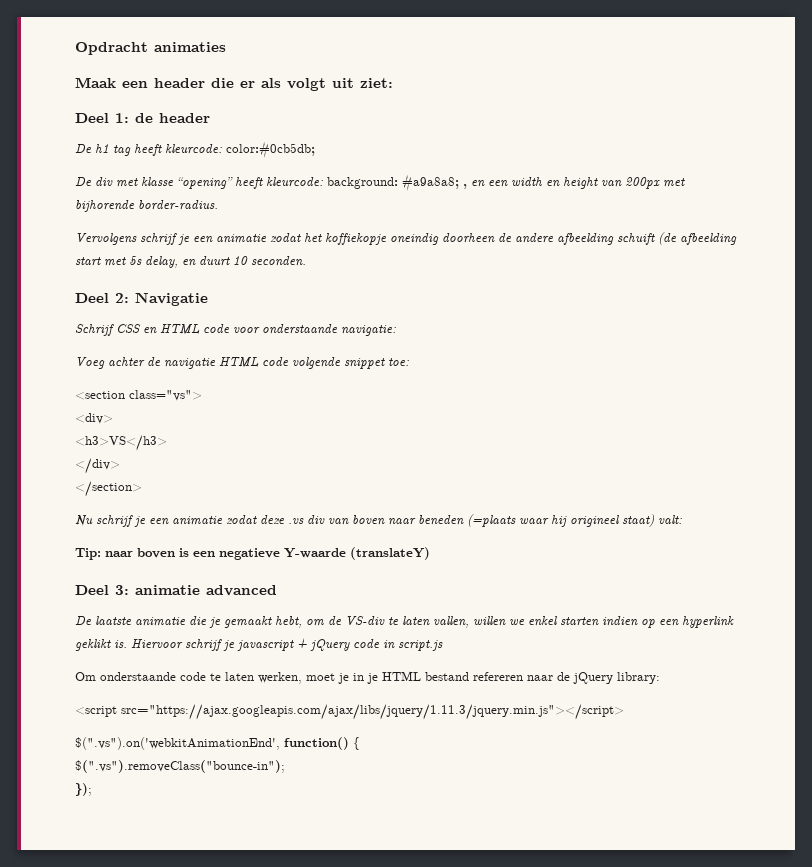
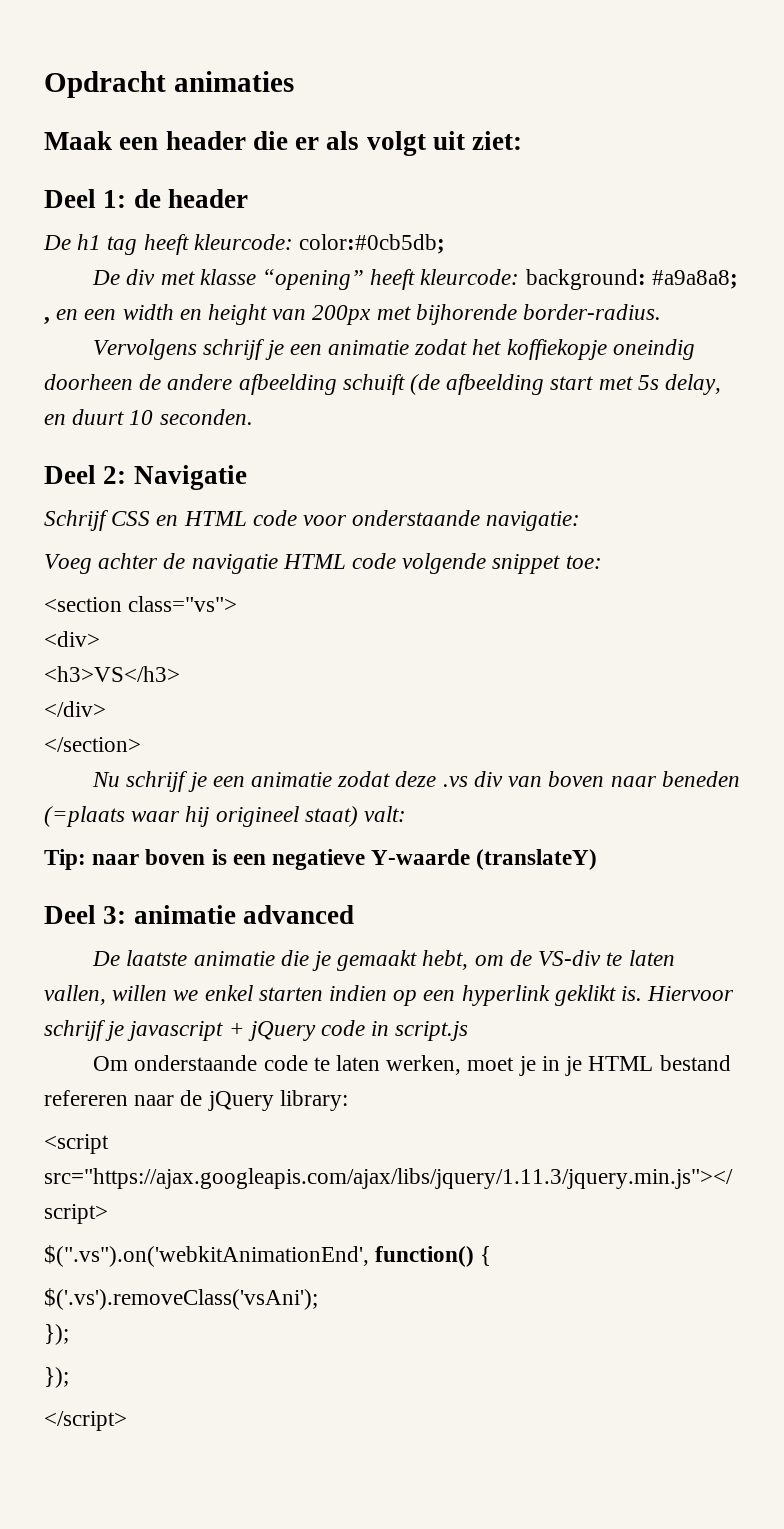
- $(".vs").removeClass("bounce-in");
+ $('.vs').removeClass('vsAni');
  });
+ });
+ </script>

